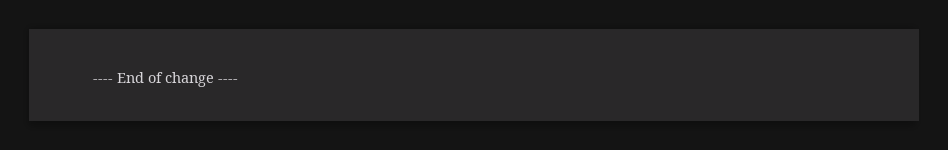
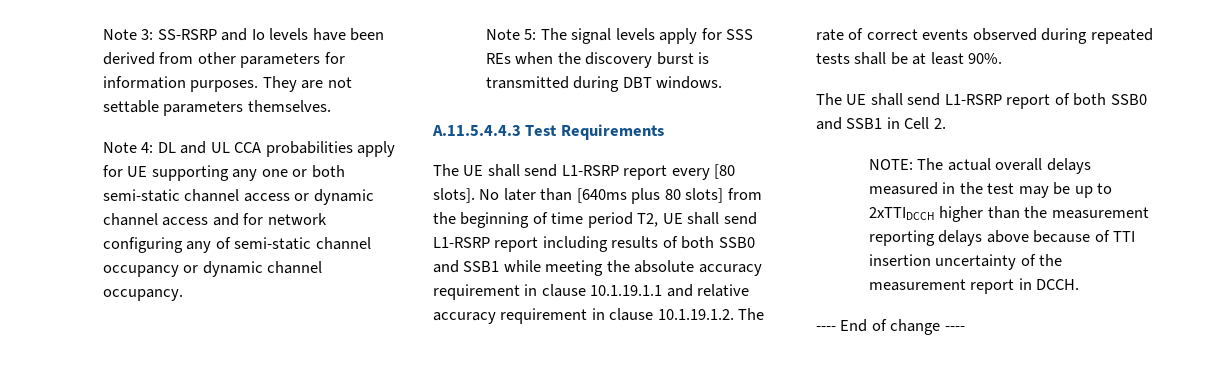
+ Note 3: SS-RSRP and Io levels have been derived from other parameters for information purposes. They are not settable parameters themselves.
+ Note 4: DL and UL CCA probabilities apply for UE supporting any one or both semi-static channel access or dynamic channel access and for network configuring any of semi-static channel occupancy or dynamic channel occupancy.
+ Note 5: The signal levels apply for SSS REs when the discovery burst is transmitted during DBT windows.
+ A.11.5.4.4.3 Test Requirements
+ The UE shall send L1-RSRP report every [80 slots]. No later than [640ms plus 80 slots] from the beginning of time period T2, UE shall send L1-RSRP report including results of both SSB0 and SSB1 while meeting the absolute accuracy requirement in clause 10.1.19.1.1 and relative accuracy requirement in clause 10.1.19.1.2. The rate of correct events observed during repeated tests shall be at least 90%.
+ The UE shall send L1-RSRP report of both SSB0 and SSB1 in Cell 2.
+ NOTE: The actual overall delays measured in the test may be up to 2xTTIDCCH higher than the measurement reporting delays above because of TTI insertion uncertainty of the measurement report in DCCH.

